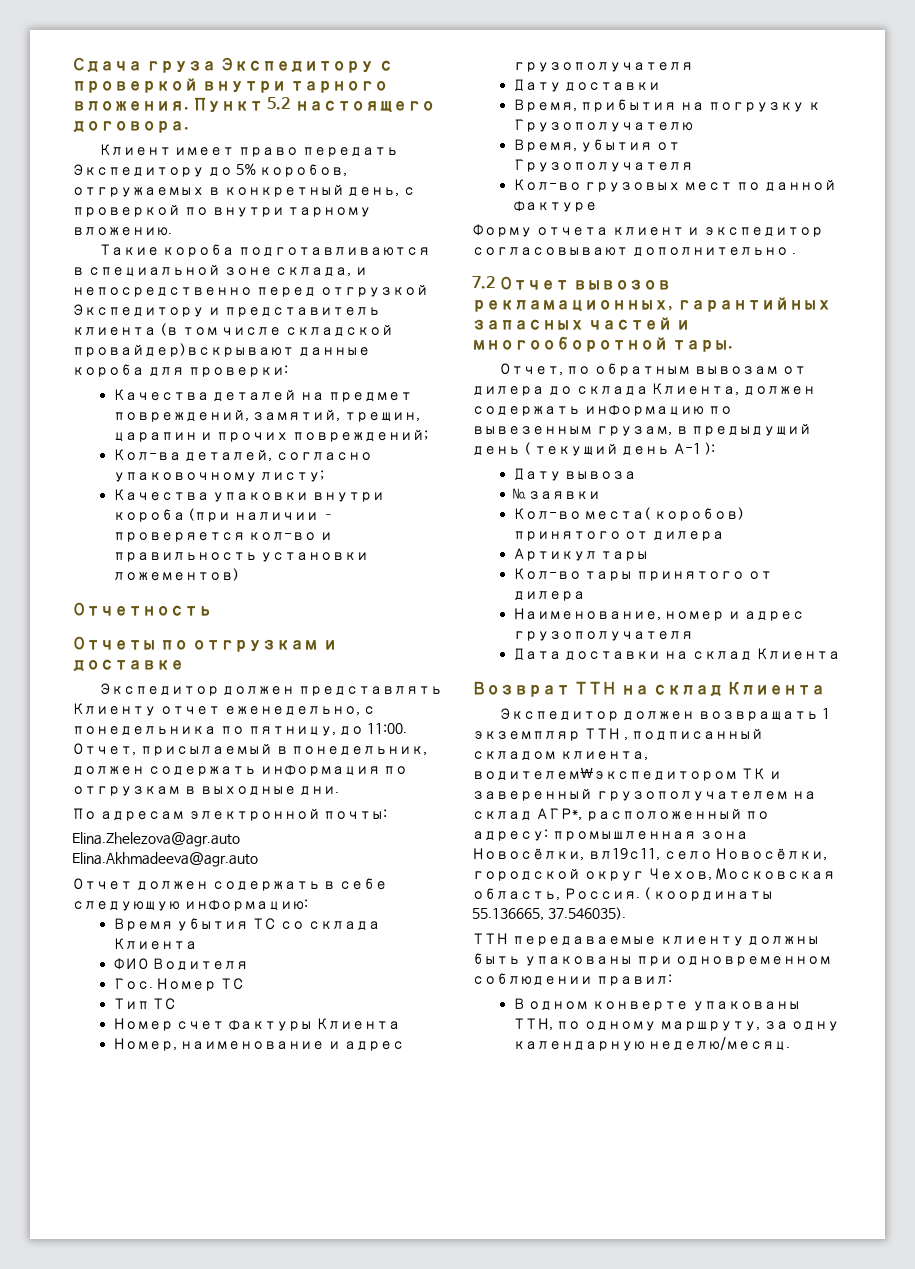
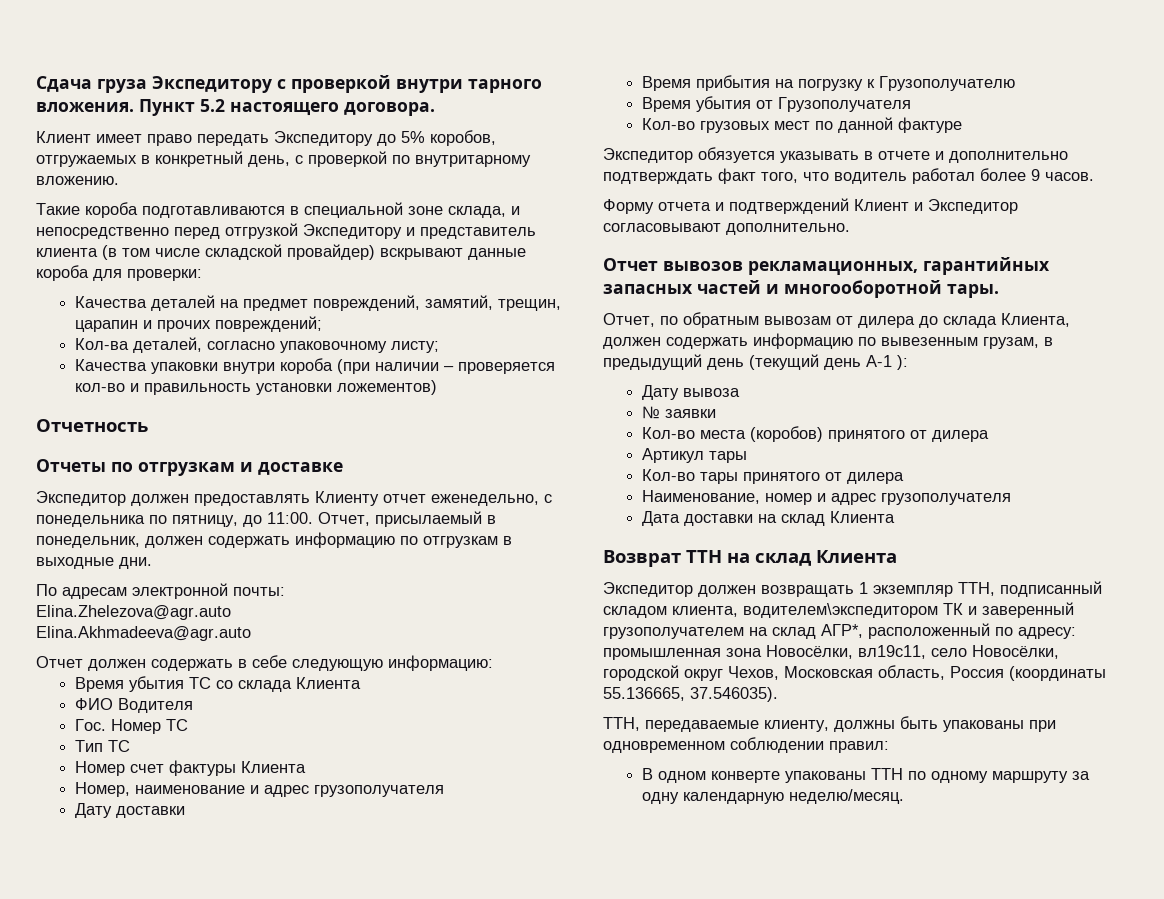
- Клиент имеет право передать Экспедитору до 5% коробов, отгружаемых в конкретный день, с проверкой по внутри тарному вложению.
+ Клиент имеет право передать Экспедитору до 5% коробов, отгружаемых в конкретный день, с проверкой по внутритарному вложению.
- Такие короба подготавливаются в специальной зоне склада, и непосредственно перед отгрузкой Экспедитору и представитель клиента (в том числе складской провайдер)вскрывают данные короба для проверки:
+ Такие короба подготавливаются в специальной зоне склада, и непосредственно перед отгрузкой Экспедитору и представитель клиента (в том числе складской провайдер) вскрывают данные короба для проверки:
- Экспедитор должен представлять Клиенту отчет еженедельно, с понедельника по пятницу, до 11:00.
+ Экспедитор должен предоставлять Клиенту отчет еженедельно, с понедельника по пятницу, до 11:00.
- Отчет, присылаемый в понедельник, должен содержать информация по отгрузкам в выходные дни.
+ Отчет, присылаемый в понедельник, должен содержать информацию по отгрузкам в выходные дни.
- Время, прибытия на погрузку к Грузополучателю
+ Время прибытия на погрузку к Грузополучателю
- Время, убытия от Грузополучателя
+ Время убытия от Грузополучателя
- Форму отчета клиент и экспедитор согласовывают дополнительно .
- 7.2 Отчет вывозов рекламационных, гарантийных запасных частей и многооборотной тары.
+ Экспедитор обязуется указывать в отчете и дополнительно подтверждать факт того, что водитель работал более 9 часов.
+ Форму отчета и подтверждений Клиент и Экспедитор согласовывают дополнительно.
+ Отчет вывозов рекламационных, гарантийных запасных частей и многооборотной тары.
- Отчет, по обратным вывозам от дилера до склада Клиента, должен содержать информацию по вывезенным грузам, в предыдущий день ( текущий день А-1 ):
+ Отчет, по обратным вывозам от дилера до склада Клиента, должен содержать информацию по вывезенным грузам, в предыдущий день (текущий день А-1 ):
- Кол-во места( коробов) принятого от дилера
+ Кол-во места (коробов) принятого от дилера
- Экспедитор должен возвращать 1 экземпляр ТТН , подписанный складом клиента, водителем\экспедитором ТК и заверенный грузополучателем на склад АГР*, расположенный по адресу: промышленная зона Новосёлки, вл19с11, село Новосёлки, городской округ Чехов, Московская область, Россия. ( координаты 55.136665, 37.546035).
+ Экспедитор должен возвращать 1 экземпляр ТТН, подписанный складом клиента, водителем\экспедитором ТК и заверенный грузополучателем на склад АГР*, расположенный по адресу: промышленная зона Новосёлки, вл19с11, село Новосёлки, городской округ Чехов, Московская область, Россия (координаты 55.136665, 37.546035).
- ТТН передаваемые клиенту должны быть упакованы при одновременном соблюдении правил:
+ ТТН, передаваемые клиенту, должны быть упакованы при одновременном соблюдении правил:
- В одном конверте упакованы ТТН, по одному маршруту, за одну календарную неделю/месяц.
+ В одном конверте упакованы ТТН по одному маршруту за одну календарную неделю/месяц.

